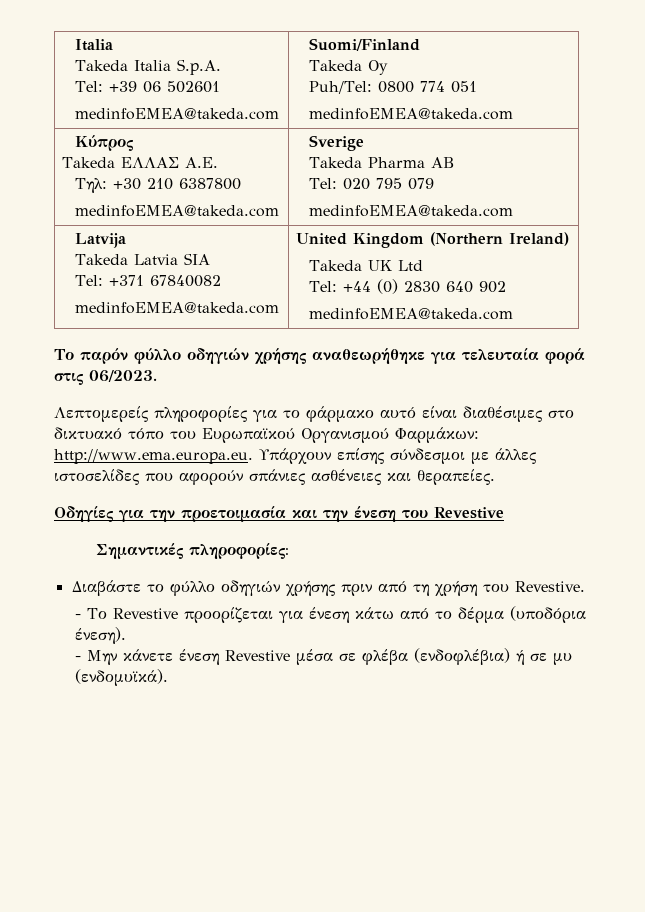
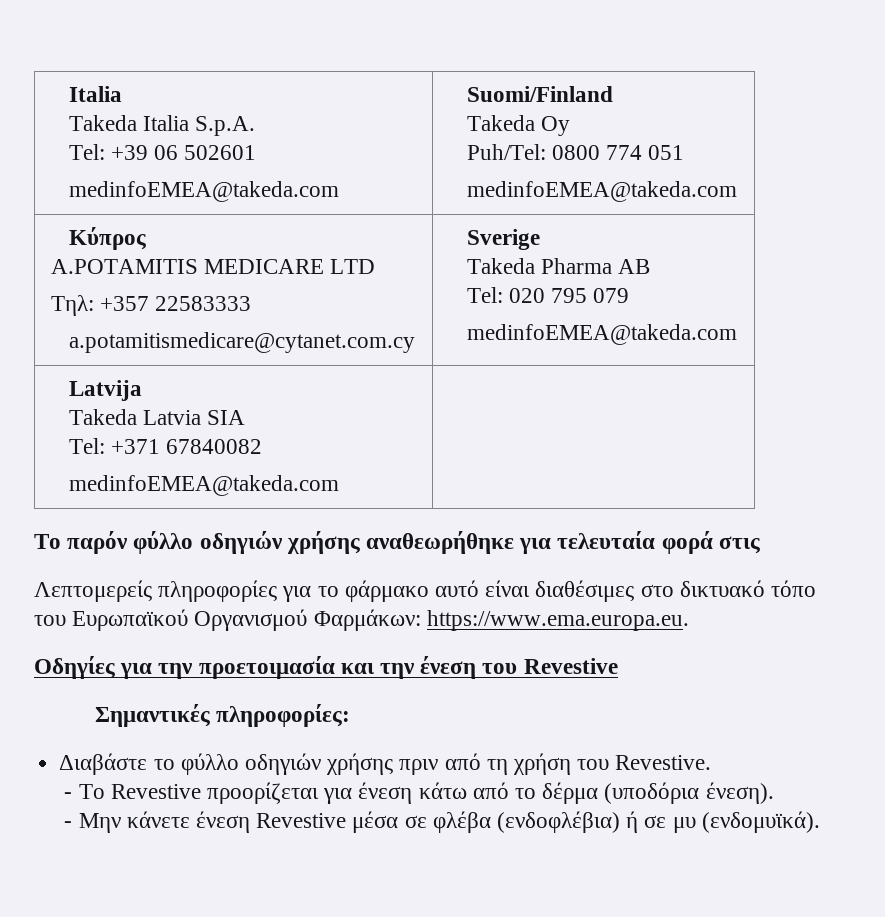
  Κύπρος
- Τakeda ΕΛΛΑΣ Α.Ε.
- Τηλ: +30 210 6387800
- medinfoEMEA@takeda.com | Sverige
+ A.POTAMITIS MEDICARE LTD
+ Τηλ: +357 22583333
+ a.potamitismedicare@cytanet.com.cy | Sverige
  Latvija
  Takeda Latvia SIA
  Tel: +371 67840082
- medinfoEMEA@takeda.com | United Kingdom (Northern Ireland)
- Takeda UK Ltd
- Tel: +44 (0) 2830 640 902
- medinfoEMEA@takeda.com
+ medinfoEMEA@takeda.com |
- Το παρόν φύλλο οδηγιών χρήσης αναθεωρήθηκε για τελευταία φορά στις 06/2023.
+ Το παρόν φύλλο οδηγιών χρήσης αναθεωρήθηκε για τελευταία φορά στις
- Λεπτομερείς πληροφορίες για το φάρμακο αυτό είναι διαθέσιμες στο δικτυακό τόπο του Ευρωπαϊκού Οργανισμού Φαρμάκων: http://www.ema.europa.eu. Υπάρχουν επίσης σύνδεσμοι με άλλες ιστοσελίδες που αφορούν σπάνιες ασθένειες και θεραπείες.
+ Λεπτομερείς πληροφορίες για το φάρμακο αυτό είναι διαθέσιμες στο δικτυακό τόπο του Ευρωπαϊκού Οργανισμού Φαρμάκων: https://www.ema.europa.eu.

